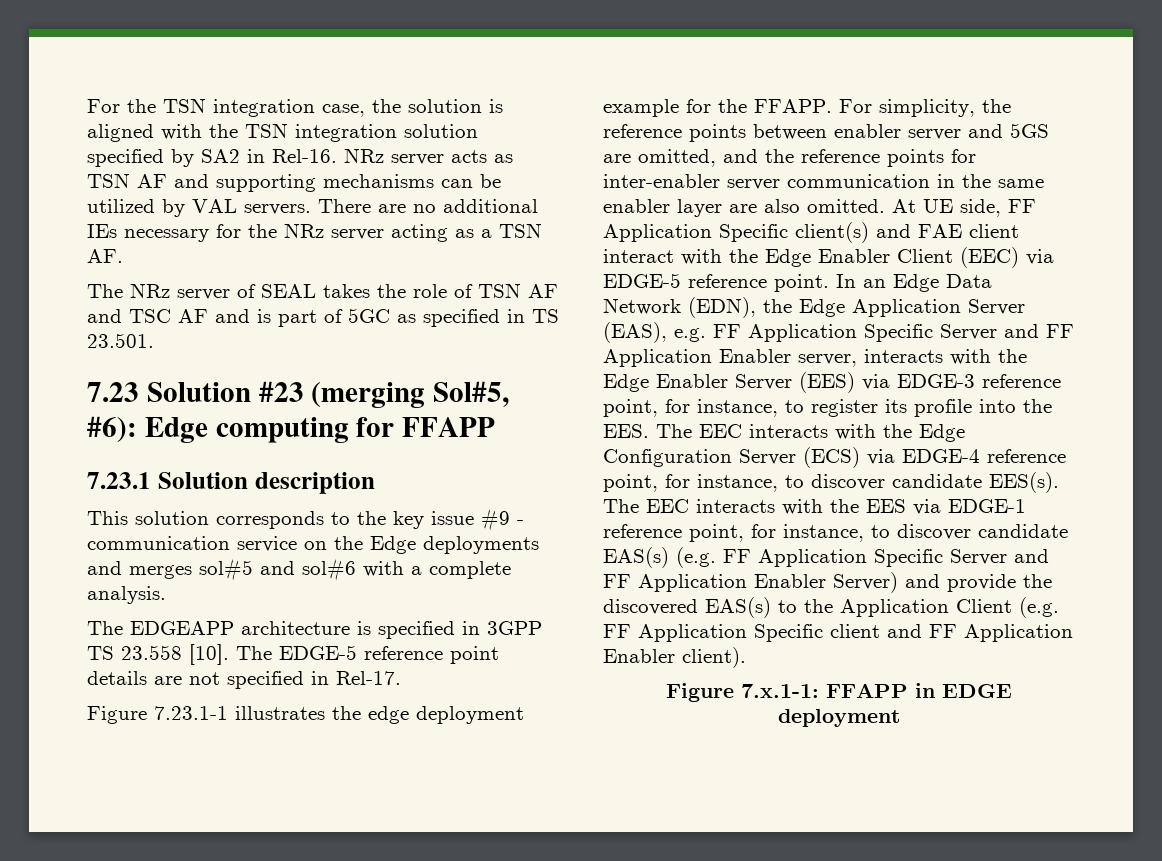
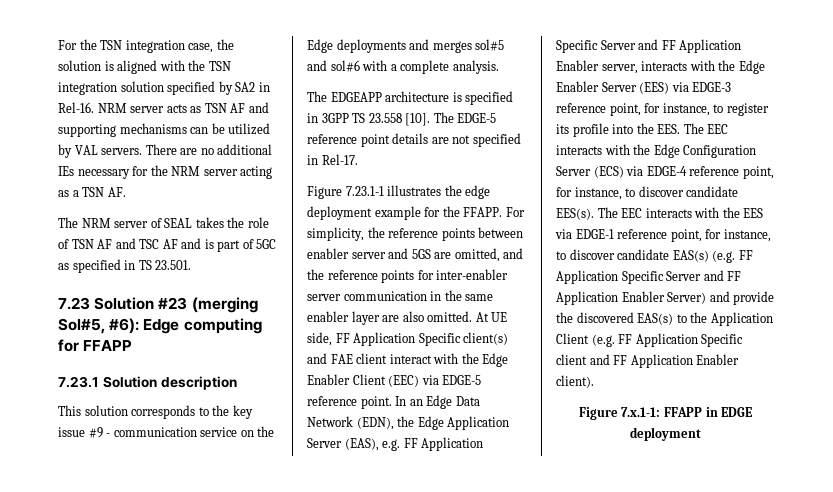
- NRz server acts as TSN AF and supporting mechanisms can be utilized by VAL servers.
+ NRM server acts as TSN AF and supporting mechanisms can be utilized by VAL servers.
- There are no additional IEs necessary for the NRz server acting as a TSN AF.
+ There are no additional IEs necessary for the NRM server acting as a TSN AF.
- The NRz server of SEAL takes the role of TSN AF and TSC AF and is part of 5GC as specified in TS 23.501.
+ The NRM server of SEAL takes the role of TSN AF and TSC AF and is part of 5GC as specified in TS 23.501.

